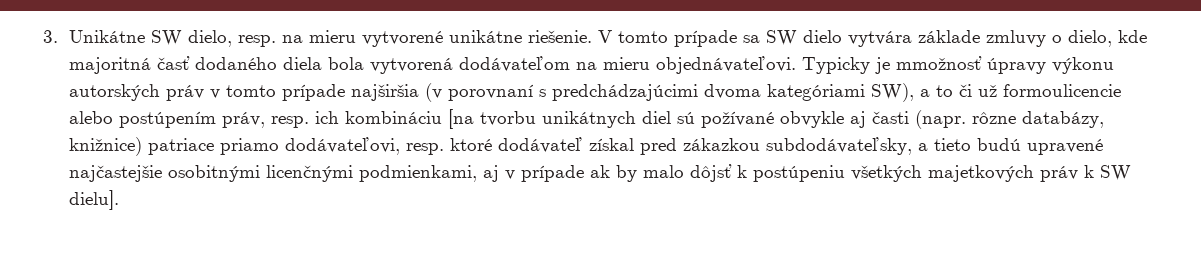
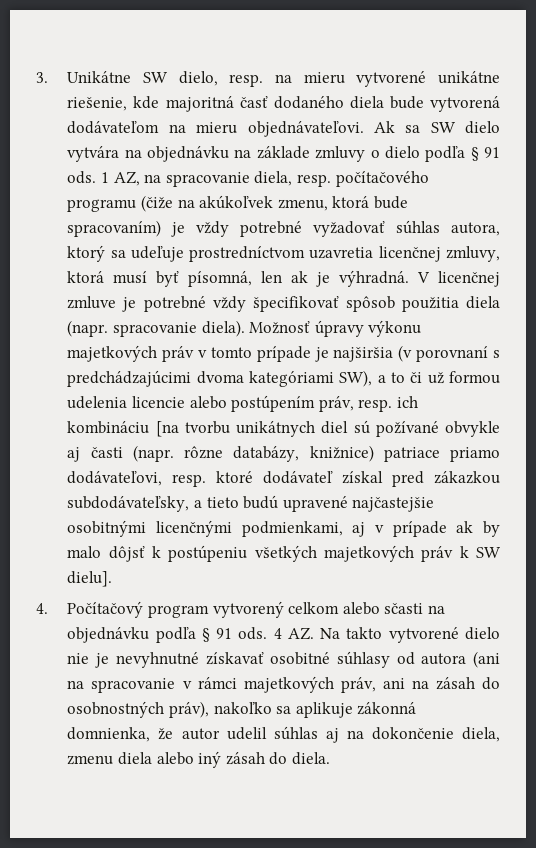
- 3. Unikátne SW dielo, resp. na mieru vytvorené unikátne riešenie. V tomto prípade sa SW dielo vytvára základe zmluvy o dielo, kde majoritná časť dodaného diela bola vytvorená dodávateľom na mieru objednávateľovi.
+ 3. Unikátne SW dielo, resp. na mieru vytvorené unikátne riešenie, kde majoritná časť dodaného diela bude vytvorená dodávateľom na mieru objednávateľovi.
- Typicky je mmožnosť úpravy výkonu autorských práv v tomto prípade najširšia (v porovnaní s predchádzajúcimi dvoma kategóriami SW), a to či už formoulicencie alebo postúpením práv, resp. ich kombináciu [na tvorbu unikátnych diel sú požívané obvykle aj časti (napr. rôzne databázy, knižnice) patriace priamo dodávateľovi, resp. ktoré dodávateľ získal pred zákazkou subdodávateľsky, a tieto budú upravené najčastejšie osobitnými licenčnými podmienkami, aj v prípade ak by malo dôjsť k postúpeniu všetkých majetkových práv k SW dielu].
+ Ak sa SW dielo vytvára na objednávku na základe zmluvy o dielo podľa § 91 ods. 1 AZ, na spracovanie diela, resp. počítačového programu (čiže na akúkoľvek zmenu, ktorá bude spracovaním) je vždy potrebné vyžadovať súhlas autora, ktorý sa udeľuje prostredníctvom uzavretia licenčnej zmluvy, ktorá musí byť písomná, len ak je výhradná. V licenčnej zmluve je potrebné vždy špecifikovať spôsob použitia diela (napr. spracovanie diela). Možnosť úpravy výkonu majetkových práv v tomto prípade je najširšia (v porovnaní s predchádzajúcimi dvoma kategóriami SW), a to či už formou udelenia licencie alebo postúpením práv, resp. ich kombináciu [na tvorbu unikátnych diel sú požívané obvykle aj časti (napr. rôzne databázy, knižnice) patriace priamo dodávateľovi, resp. ktoré dodávateľ získal pred zákazkou subdodávateľsky, a tieto budú upravené najčastejšie osobitnými licenčnými podmienkami, aj v prípade ak by malo dôjsť k postúpeniu všetkých majetkových práv k SW dielu].
+ 4. Počítačový program vytvorený celkom alebo sčasti na objednávku podľa § 91 ods. 4 AZ. Na takto vytvorené dielo nie je nevyhnutné získavať osobitné súhlasy od autora (ani na spracovanie v rámci majetkových práv, ani na zásah do osobnostných práv), nakoľko sa aplikuje zákonná domnienka, že autor udelil súhlas aj na dokončenie diela, zmenu diela alebo iný zásah do diela.

